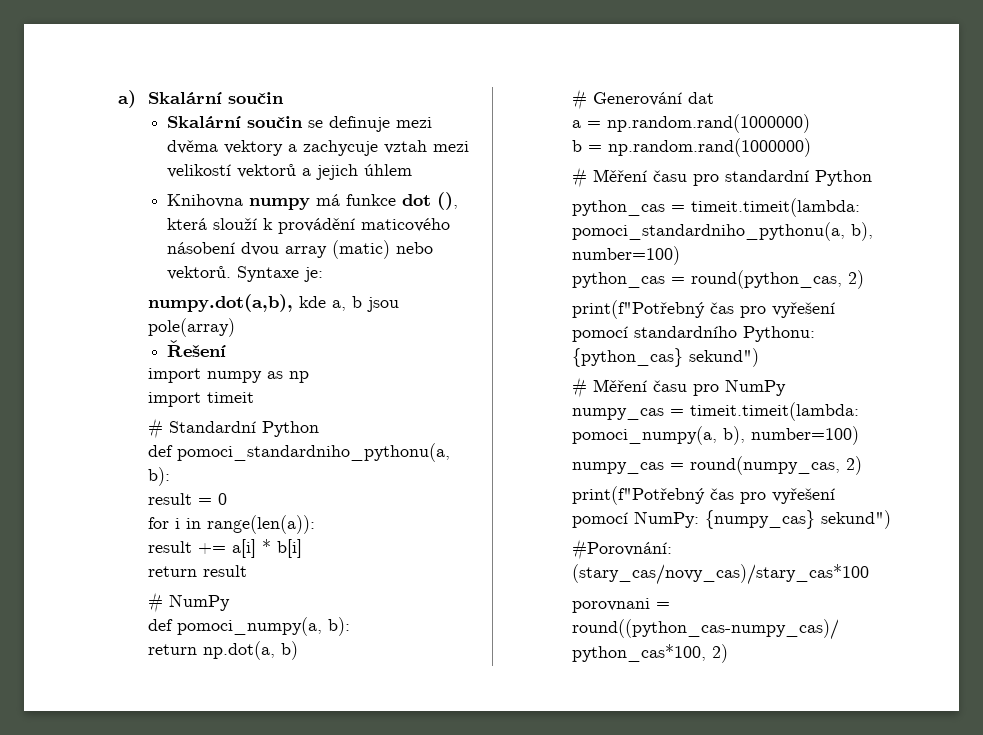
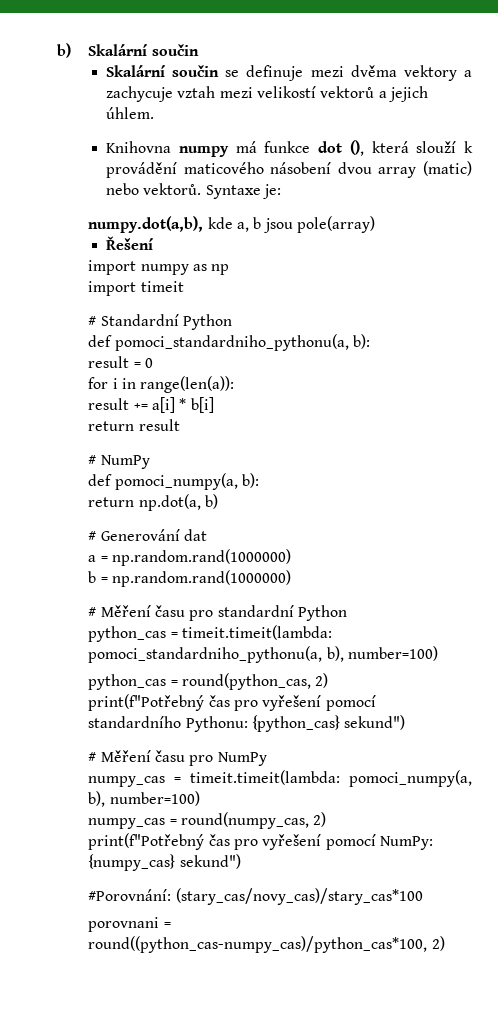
- a) Skalární součin
+ b) Skalární součin
- Skalární součin se definuje mezi dvěma vektory a zachycuje vztah mezi velikostí vektorů a jejich úhlem
+ Skalární součin se definuje mezi dvěma vektory a zachycuje vztah mezi velikostí vektorů a jejich úhlem.

